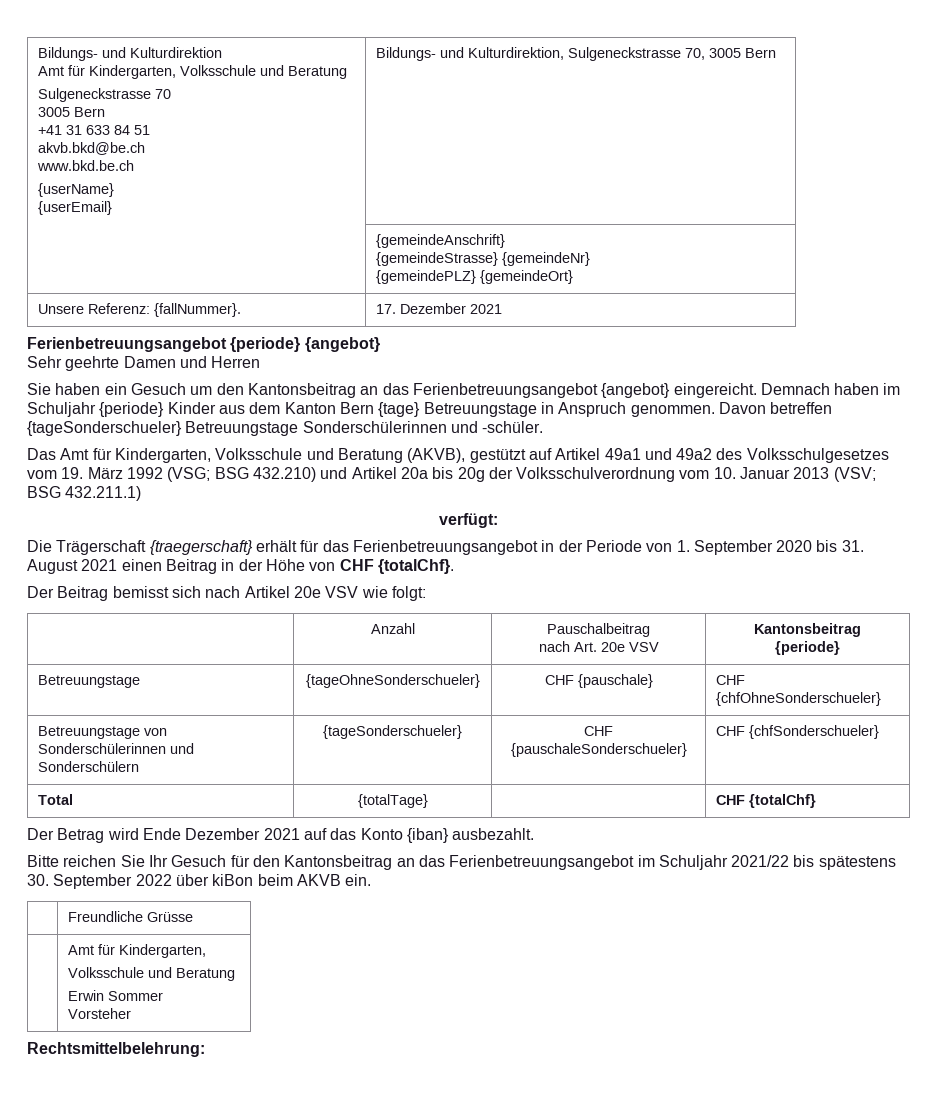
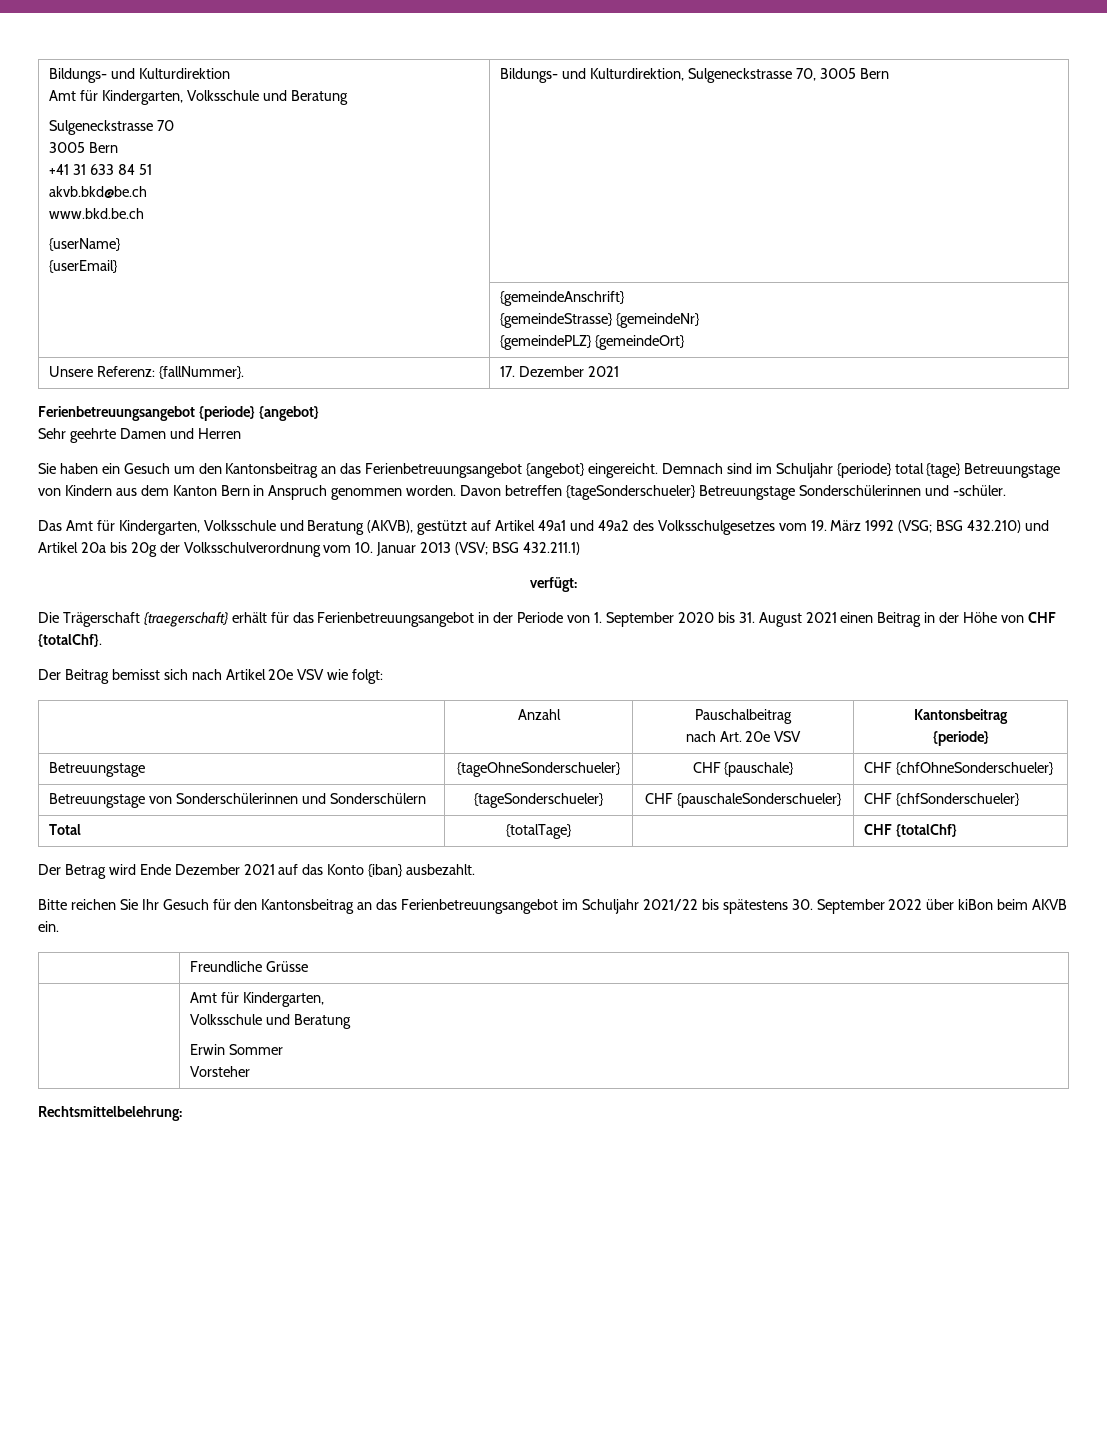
- Demnach haben im Schuljahr {periode} Kinder aus dem Kanton Bern {tage} Betreuungstage in Anspruch genommen.
+ Demnach sind im Schuljahr {periode} total {tage} Betreuungstage von Kindern aus dem Kanton Bern in Anspruch genommen worden.

